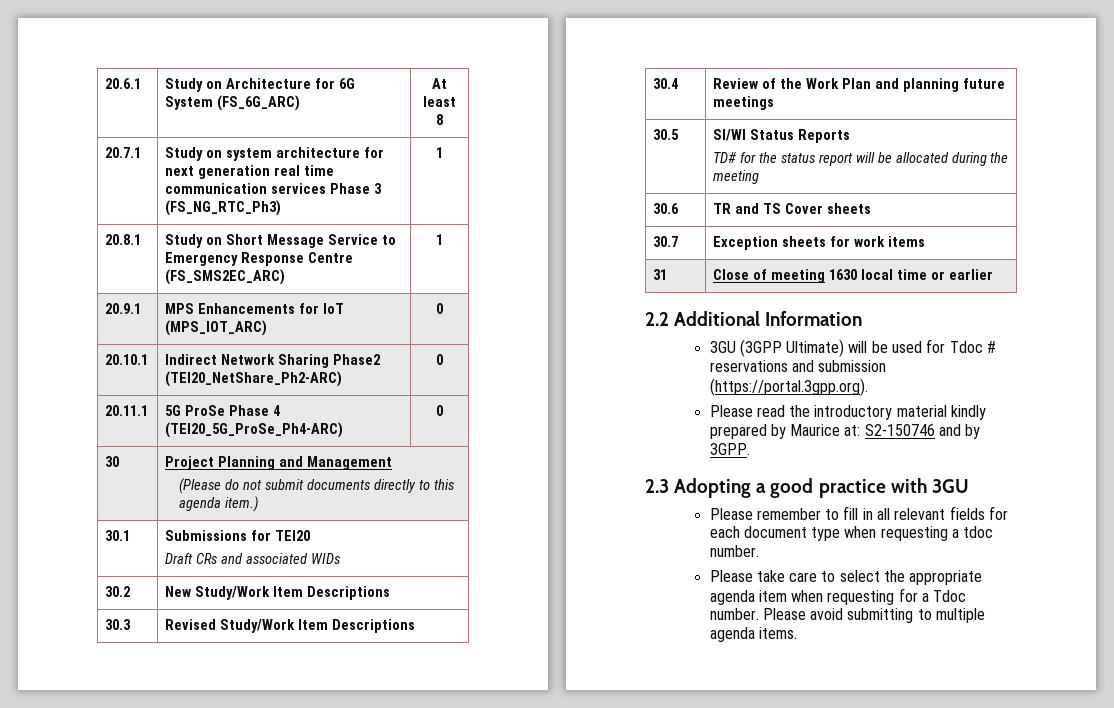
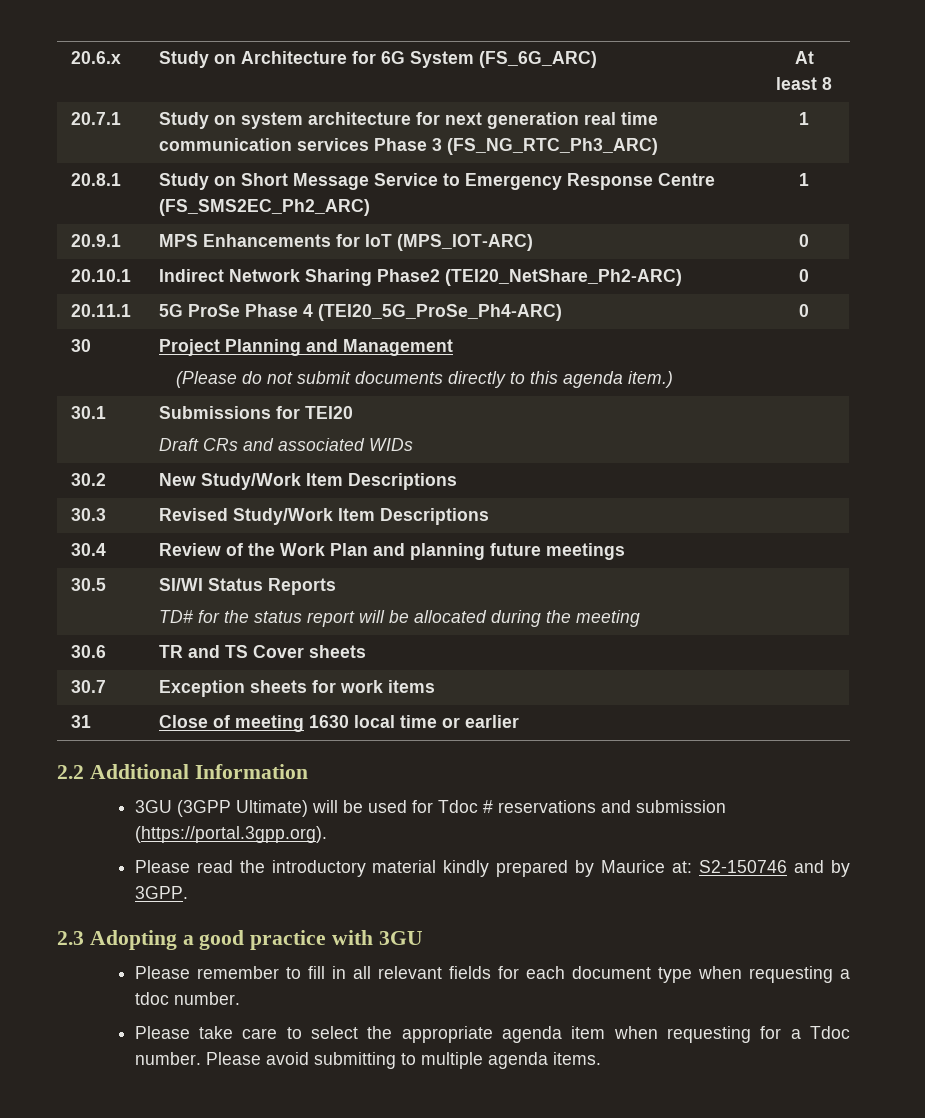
- 20.6.1 | Study on Architecture for 6G System (FS_6G_ARC) | At least 8
+ 20.6.x | Study on Architecture for 6G System (FS_6G_ARC) | At least 8
- 20.7.1 | Study on system architecture for next generation real time communication services Phase 3 (FS_NG_RTC_Ph3) | 1
+ 20.7.1 | Study on system architecture for next generation real time communication services Phase 3 (FS_NG_RTC_Ph3_ARC) | 1
- 20.8.1 | Study on Short Message Service to Emergency Response Centre (FS_SMS2EC_ARC) | 1
+ 20.8.1 | Study on Short Message Service to Emergency Response Centre (FS_SMS2EC_Ph2_ARC) | 1
- 20.9.1 | MPS Enhancements for IoT (MPS_IOT_ARC) | 0
+ 20.9.1 | MPS Enhancements for IoT (MPS_IOT-ARC) | 0

